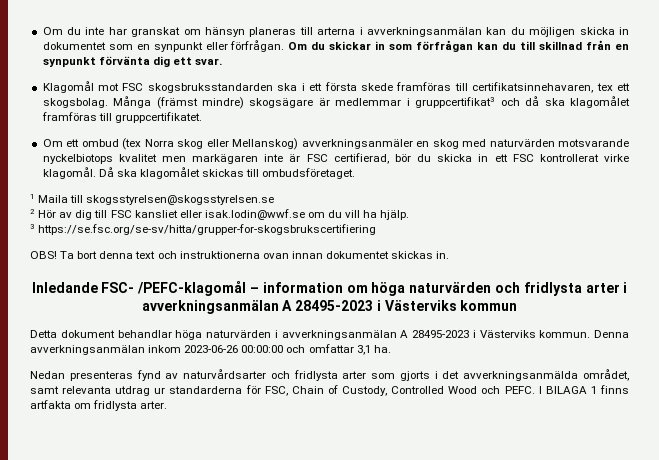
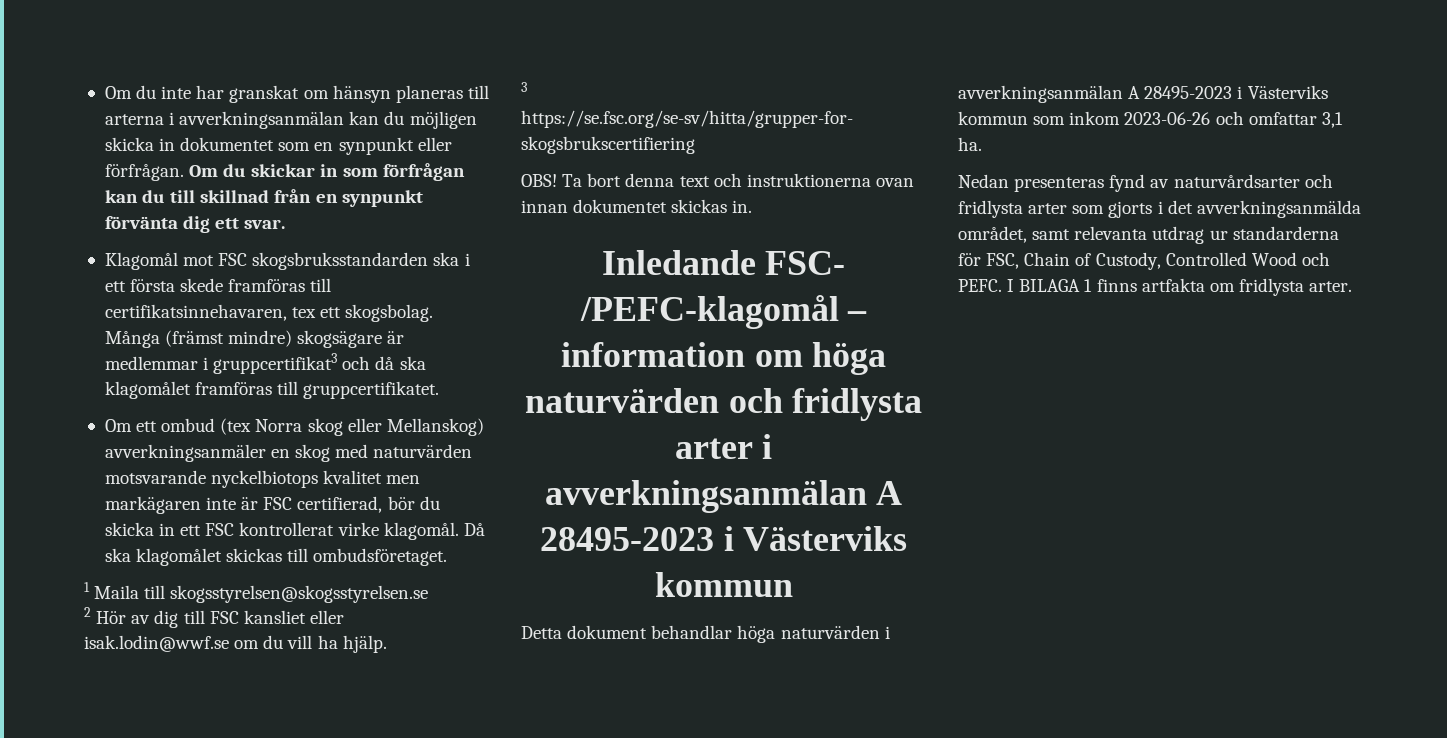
- Detta dokument behandlar höga naturvärden i avverkningsanmälan A 28495-2023 i Västerviks kommun. Denna avverkningsanmälan inkom 2023-06-26 00:00:00 och omfattar 3,1 ha.
+ Detta dokument behandlar höga naturvärden i avverkningsanmälan A 28495-2023 i Västerviks kommun som inkom 2023-06-26 och omfattar 3,1 ha.

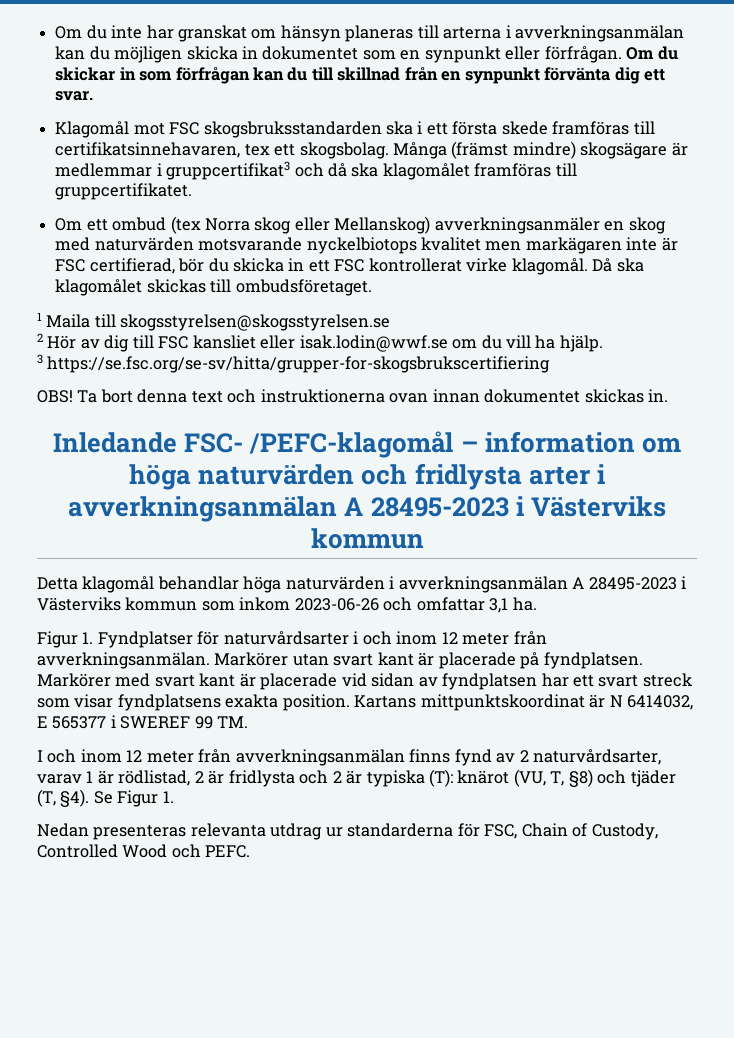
- Detta dokument behandlar höga naturvärden i avverkningsanmälan A 28495-2023 i Västerviks kommun som inkom 2023-06-26 och omfattar 3,1 ha.
+ Detta klagomål behandlar höga naturvärden i avverkningsanmälan A 28495-2023 i Västerviks kommun som inkom 2023-06-26 och omfattar 3,1 ha.
- Nedan presenteras fynd av naturvårdsarter och fridlysta arter som gjorts i det avverkningsanmälda området, samt relevanta utdrag ur standarderna för FSC, Chain of Custody, Controlled Wood och PEFC. I BILAGA 1 finns artfakta om fridlysta arter.
+ Figur 1. Fyndplatser för naturvårdsarter i och inom 12 meter från avverkningsanmälan. Markörer utan svart kant är placerade på fyndplatsen. Markörer med svart kant är placerade vid sidan av fyndplatsen har ett svart streck som visar fyndplatsens exakta position. Kartans mittpunktskoordinat är N 6414032, E 565377 i SWEREF 99 TM.
+ I och inom 12 meter från avverkningsanmälan finns fynd av 2 naturvårdsarter, varav 1 är rödlistad, 2 är fridlysta och 2 är typiska (T): knärot (VU, T, §8) och tjäder (T, §4). Se Figur 1.
+ Nedan presenteras relevanta utdrag ur standarderna för FSC, Chain of Custody, Controlled Wood och PEFC.

